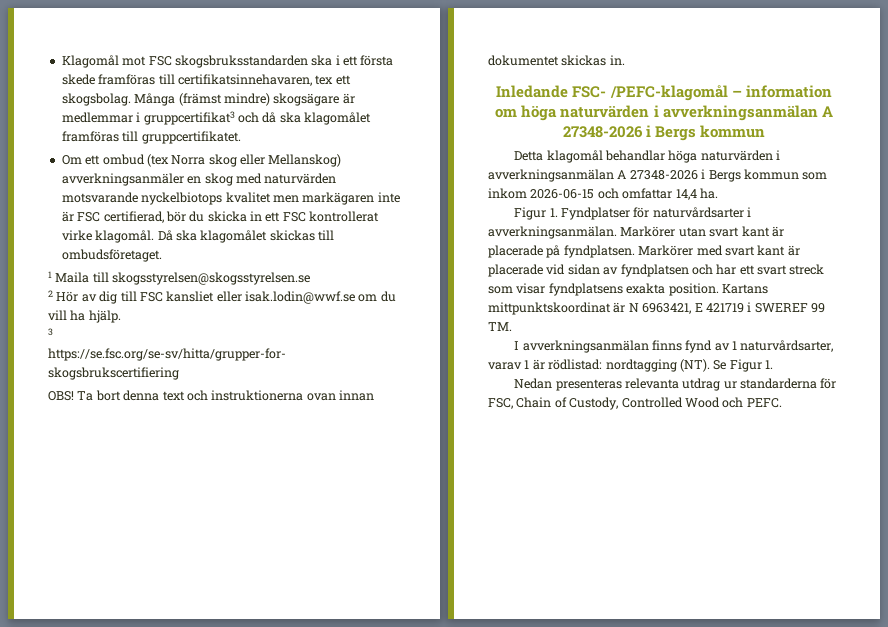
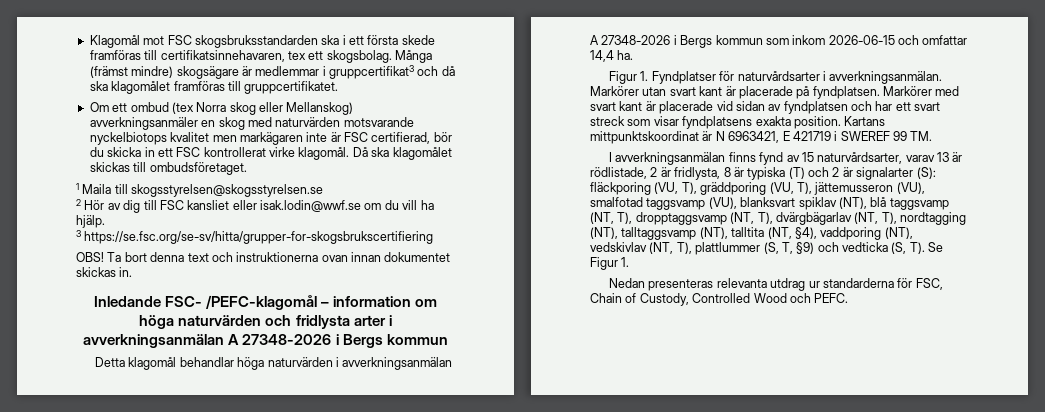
- Inledande FSC- /PEFC-klagomål – information om höga naturvärden i avverkningsanmälan A 27348-2026 i Bergs kommun
+ Inledande FSC- /PEFC-klagomål – information om höga naturvärden och fridlysta arter i avverkningsanmälan A 27348-2026 i Bergs kommun
- I avverkningsanmälan finns fynd av 1 naturvårdsarter, varav 1 är rödlistad: nordtagging (NT). Se Figur 1.
+ I avverkningsanmälan finns fynd av 15 naturvårdsarter, varav 13 är rödlistade, 2 är fridlysta, 8 är typiska (T) och 2 är signalarter (S): fläckporing (VU, T), gräddporing (VU, T), jättemusseron (VU), smalfotad taggsvamp (VU), blanksvart spiklav (NT), blå taggsvamp (NT, T), dropptaggsvamp (NT, T), dvärgbägarlav (NT, T), nordtagging (NT), talltaggsvamp (NT), talltita (NT, §4), vaddporing (NT), vedskivlav (NT, T), plattlummer (S, T, §9) och vedticka (S, T). Se Figur 1.

